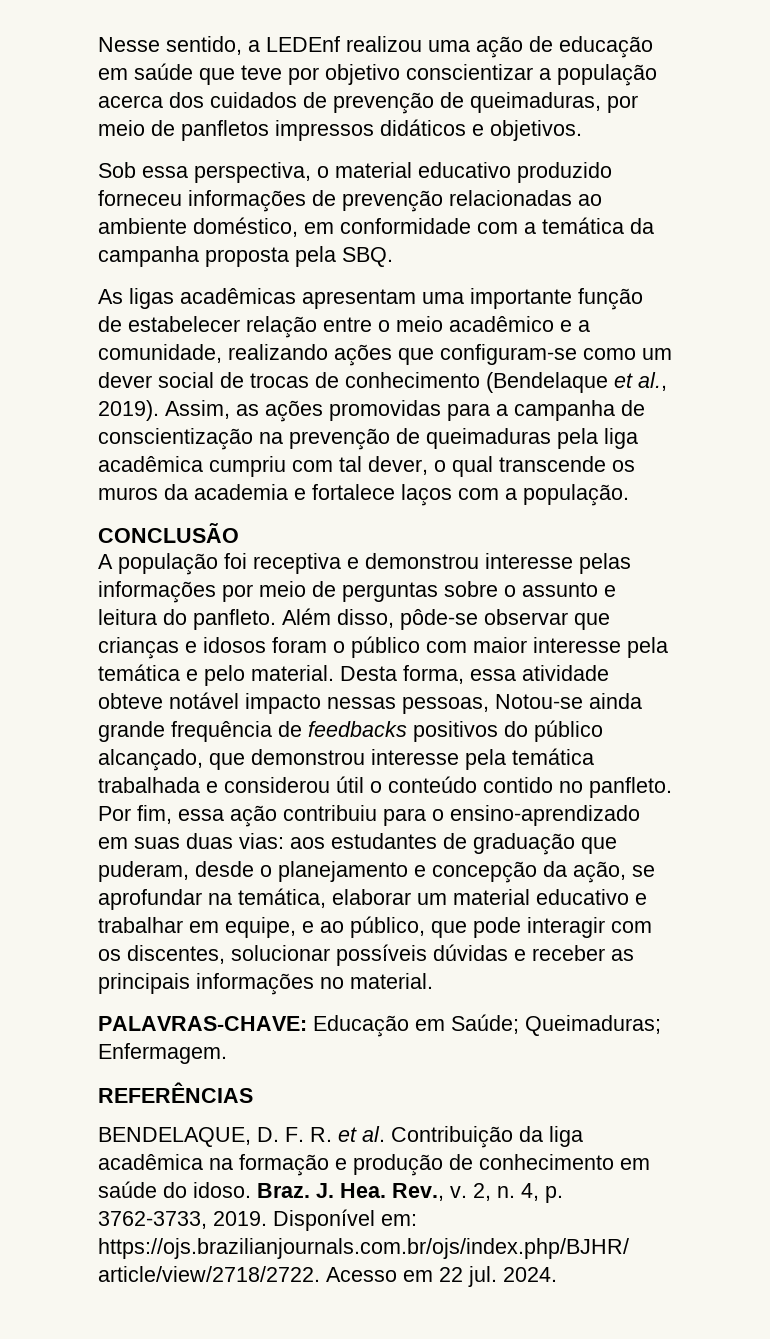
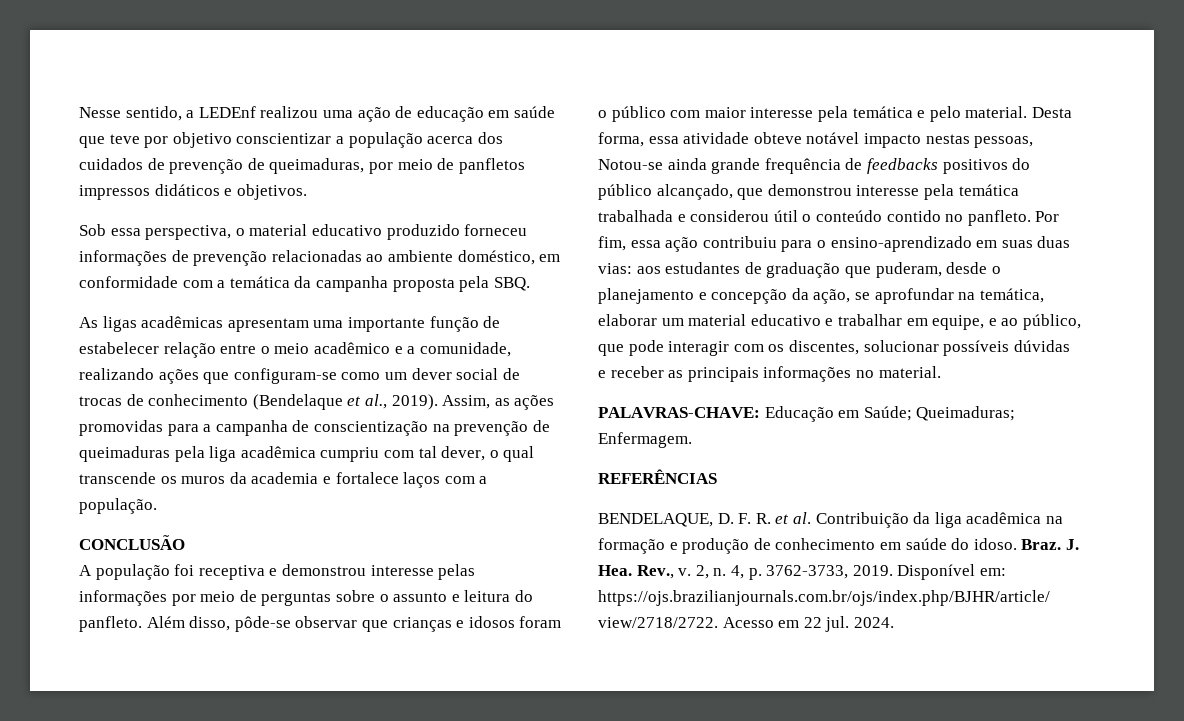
- Desta forma, essa atividade obteve notável impacto nessas pessoas, Notou-se ainda grande frequência de feedbacks positivos do público alcançado, que demonstrou interesse pela temática trabalhada e considerou útil o conteúdo contido no panfleto.
+ Desta forma, essa atividade obteve notável impacto nestas pessoas, Notou-se ainda grande frequência de feedbacks positivos do público alcançado, que demonstrou interesse pela temática trabalhada e considerou útil o conteúdo contido no panfleto.

